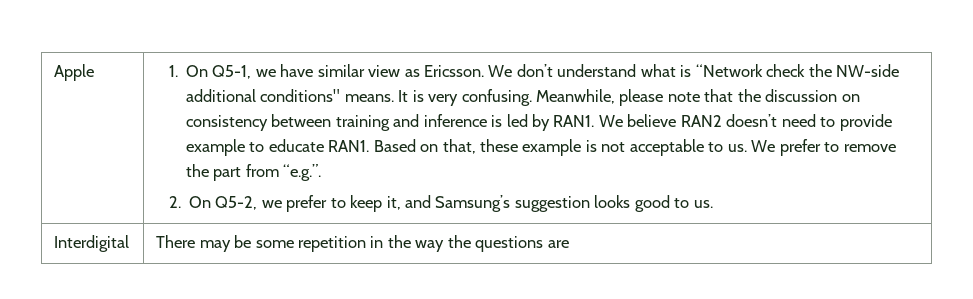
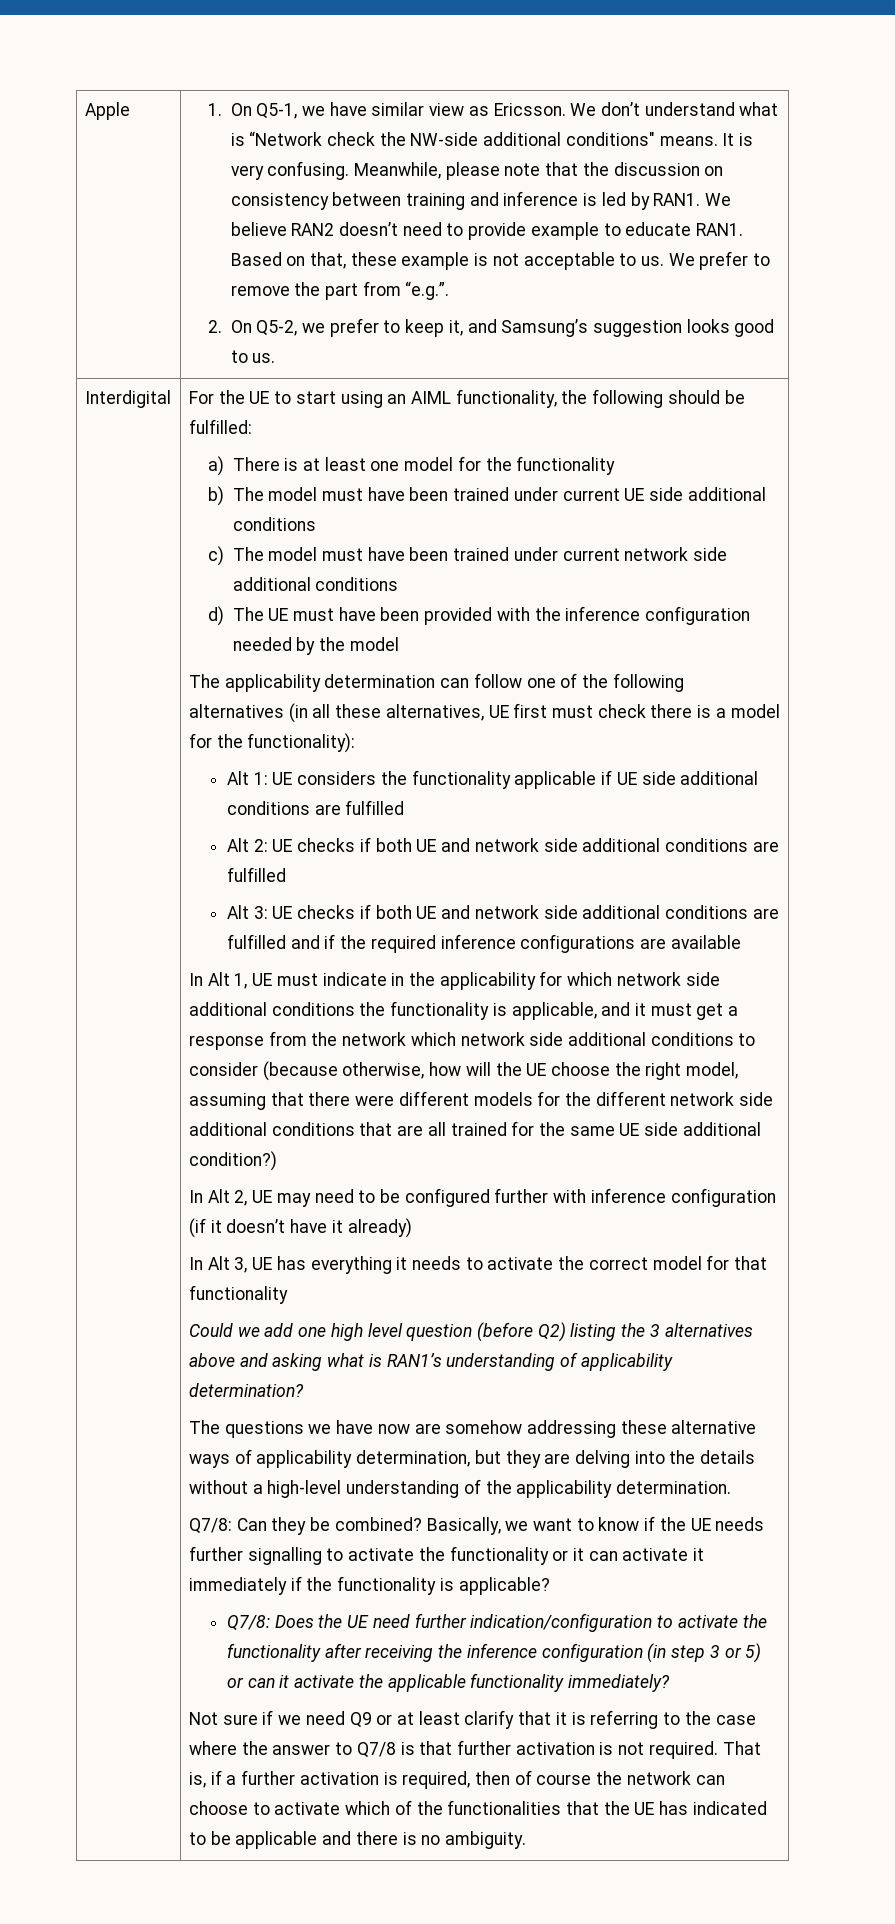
- There may be some repetition in the way the questions are
+ For the UE to start using an AIML functionality, the following should be fulfilled:
+ a) There is at least one model for the functionality
+ b) The model must have been trained under current UE side additional conditions
+ c) The model must have been trained under current network side additional conditions
+ d) The UE must have been provided with the inference configuration needed by the model
+ The applicability determination can follow one of the following alternatives (in all these alternatives, UE first must check there is a model for the functionality):
+ Alt 1: UE considers the functionality applicable if UE side additional conditions are fulfilled
+ Alt 2: UE checks if both UE and network side additional conditions are fulfilled
+ Alt 3: UE checks if both UE and network side additional conditions are fulfilled and if the required inference configurations are available
+ In Alt 1, UE must indicate in the applicability for which network side additional conditions the functionality is applicable, and it must get a response from the network which network side additional conditions to consider (because otherwise, how will the UE choose the right model, assuming that there were different models for the different network side additional conditions that are all trained for the same UE side additional condition?)
+ In Alt 2, UE may need to be configured further with inference configuration (if it doesn’t have it already)
+ In Alt 3, UE has everything it needs to activate the correct model for that functionality
+ Could we add one high level question (before Q2) listing the 3 alternatives above and asking what is RAN1’s understanding of applicability determination?
+ The questions we have now are somehow addressing these alternative ways of applicability determination, but they are delving into the details without a high-level understanding of the applicability determination.
+ Q7/8: Can they be combined? Basically, we want to know if the UE needs further signalling to activate the functionality or it can activate it immediately if the functionality is applicable?
+ Q7/8: Does the UE need further indication/configuration to activate the functionality after receiving the inference configuration (in step 3 or 5) or can it activate the applicable functionality immediately?
+ Not sure if we need Q9 or at least clarify that it is referring to the case where the answer to Q7/8 is that further activation is not required. That is, if a further activation is required, then of course the network can choose to activate which of the functionalities that the UE has indicated to be applicable and there is no ambiguity.

